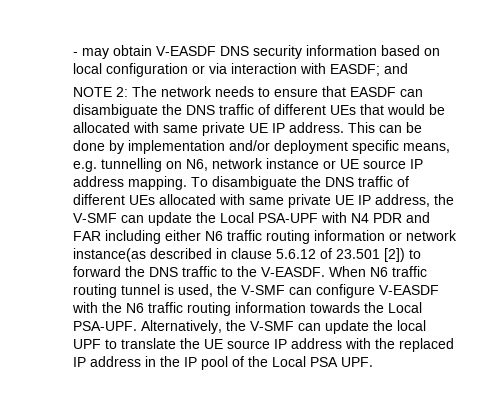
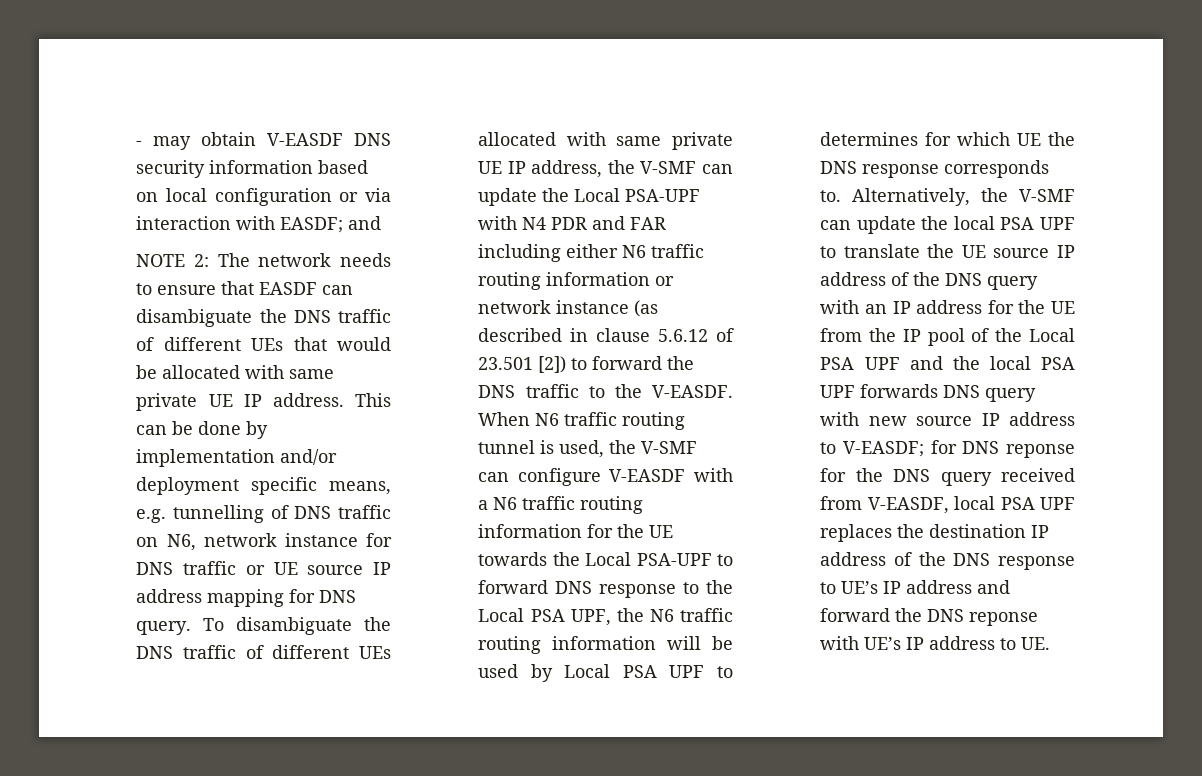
- This can be done by implementation and/or deployment specific means, e.g. tunnelling on N6, network instance or UE source IP address mapping.
+ This can be done by implementation and/or deployment specific means, e.g. tunnelling of DNS traffic on N6, network instance for DNS traffic or UE source IP address mapping for DNS query.
- To disambiguate the DNS traffic of different UEs allocated with same private UE IP address, the V-SMF can update the Local PSA-UPF with N4 PDR and FAR including either N6 traffic routing information or network instance(as described in clause 5.6.12 of 23.501 [2]) to forward the DNS traffic to the V-EASDF.
+ To disambiguate the DNS traffic of different UEs allocated with same private UE IP address, the V-SMF can update the Local PSA-UPF with N4 PDR and FAR including either N6 traffic routing information or network instance (as described in clause 5.6.12 of 23.501 [2]) to forward the DNS traffic to the V-EASDF.
- When N6 traffic routing tunnel is used, the V-SMF can configure V-EASDF with the N6 traffic routing information towards the Local PSA-UPF.
+ When N6 traffic routing tunnel is used, the V-SMF can configure V-EASDF with a N6 traffic routing information for the UE towards the Local PSA-UPF to forward DNS response to the Local PSA UPF, the N6 traffic routing information will be used by Local PSA UPF to determines for which UE the DNS response corresponds to.
- Alternatively, the V-SMF can update the local UPF to translate the UE source IP address with the replaced IP address in the IP pool of the Local PSA UPF.
+ Alternatively, the V-SMF can update the local PSA UPF to translate the UE source IP address of the DNS query with an IP address for the UE from the IP pool of the Local PSA UPF and the local PSA UPF forwards DNS query with new source IP address to V-EASDF; for DNS reponse for the DNS query received from V-EASDF, local PSA UPF replaces the destination IP address of the DNS response to UE’s IP address and forward the DNS reponse with UE’s IP address to UE.

